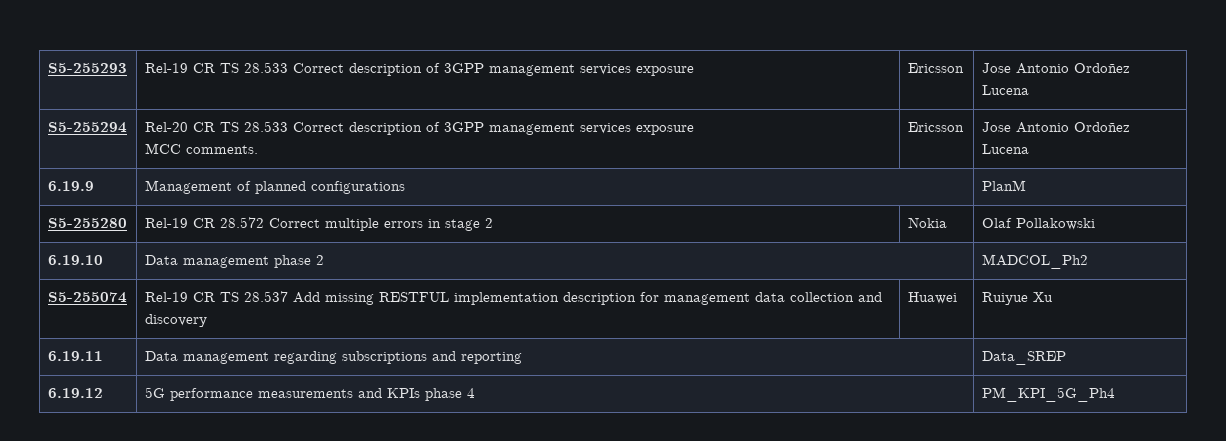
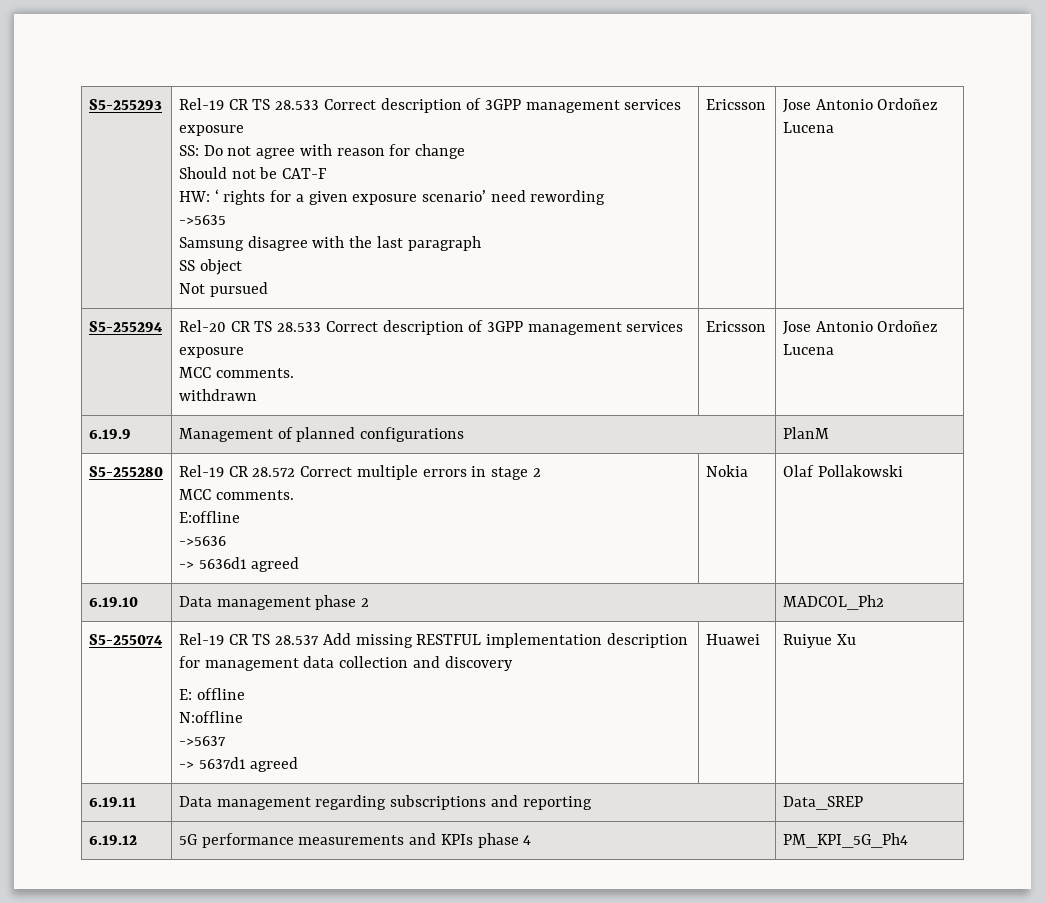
+ SS: Do not agree with reason for change
+ Should not be CAT-F
+ HW: ‘ rights for a given exposure scenario’ need rewording
+ ->5635
+ Samsung disagree with the last paragraph
+ SS object
+ Not pursued
  S5-255294 | Rel-20 CR TS 28.533 Correct description of 3GPP management services exposure
- MCC comments. | Ericsson | Jose Antonio Ordoñez Lucena
+ MCC comments.
+ withdrawn | Ericsson | Jose Antonio Ordoñez Lucena
- S5-255280 | Rel-19 CR 28.572 Correct multiple errors in stage 2 | Nokia | Olaf Pollakowski
+ S5-255280 | Rel-19 CR 28.572 Correct multiple errors in stage 2
+ MCC comments.
+ E:offline
+ ->5636
+ -> 5636d1 agreed | Nokia | Olaf Pollakowski
- S5-255074 | Rel-19 CR TS 28.537 Add missing RESTFUL implementation description for management data collection and discovery | Huawei | Ruiyue Xu
+ S5-255074 | Rel-19 CR TS 28.537 Add missing RESTFUL implementation description for management data collection and discovery
+ E: offline
+ N:offline
+ ->5637
+ -> 5637d1 agreed | Huawei | Ruiyue Xu

